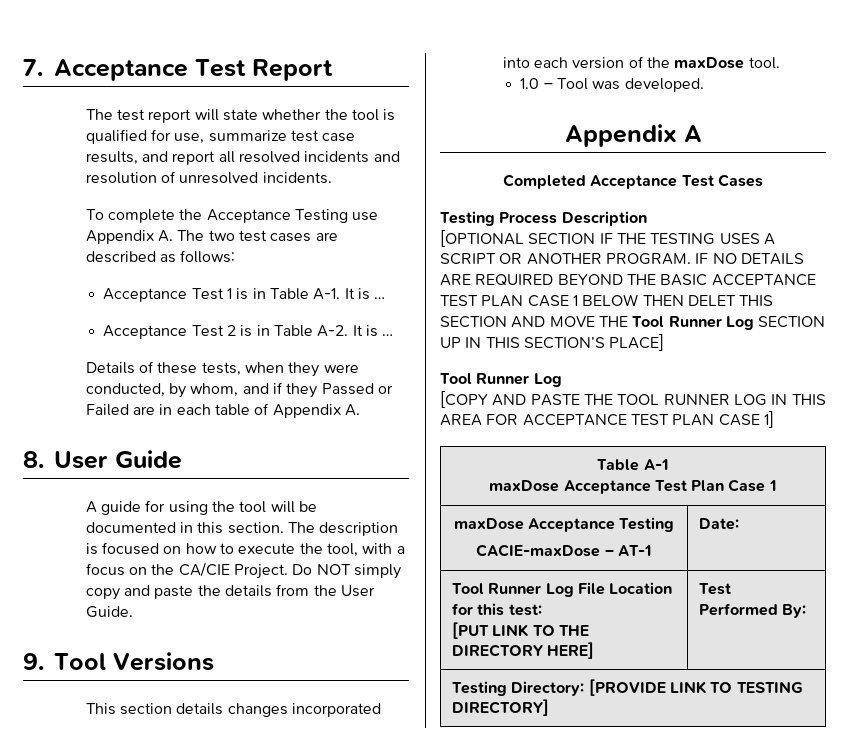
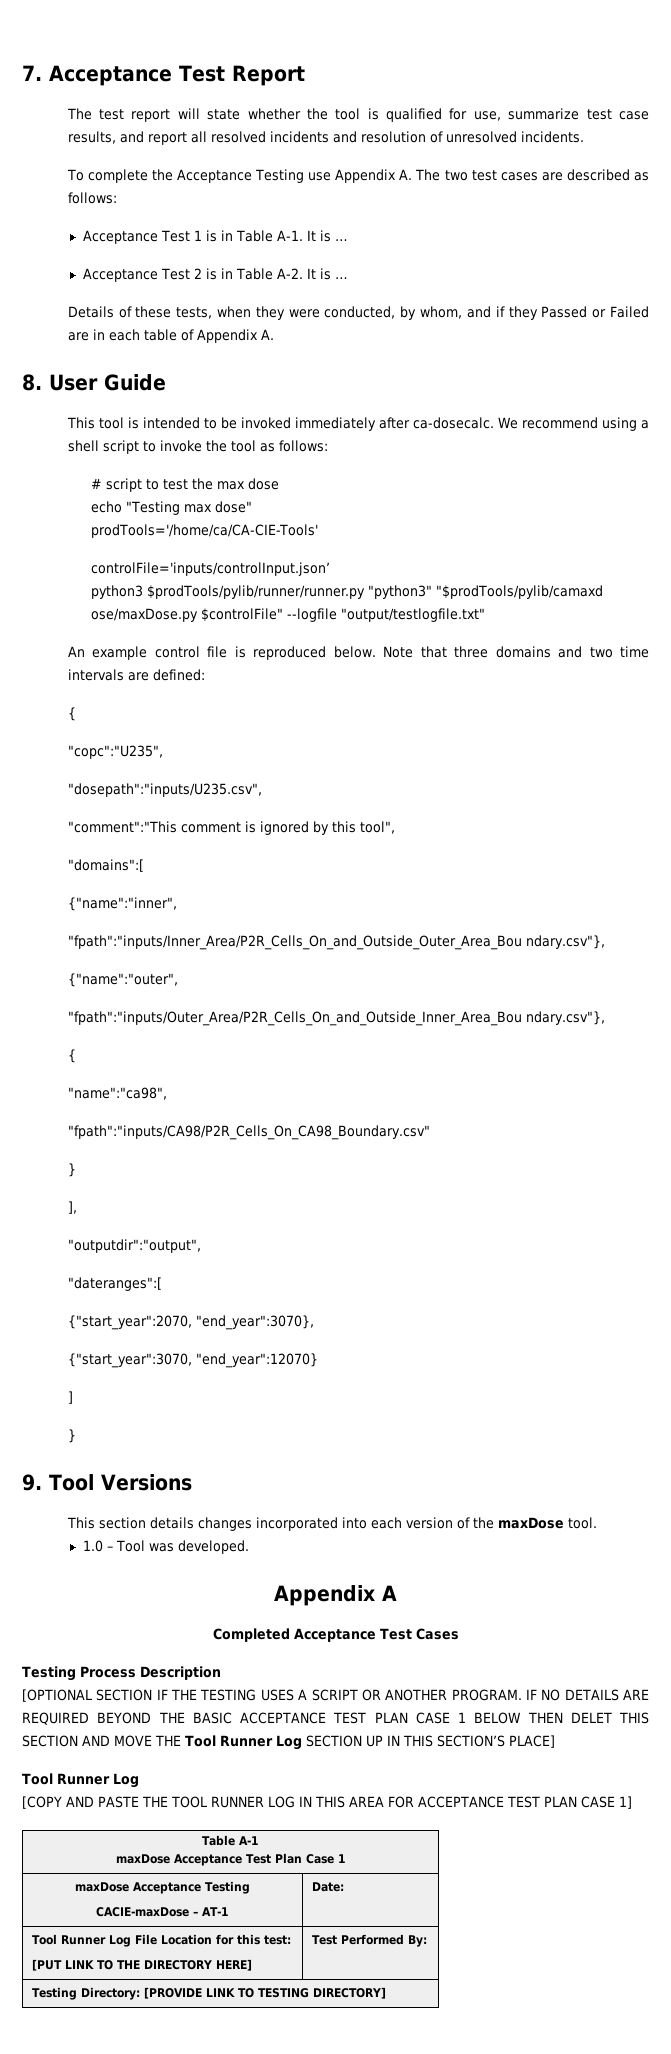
- A guide for using the tool will be documented in this section. The description is focused on how to execute the tool, with a focus on the CA/CIE Project. Do NOT simply copy and paste the details from the User Guide.
+ This tool is intended to be invoked immediately after ca-dosecalc. We recommend using a shell script to invoke the tool as follows:
+ # script to test the max dose
+ echo "Testing max dose"
+ prodTools='/home/ca/CA-CIE-Tools'
+ controlFile='inputs/controlInput.json’
+ python3 $prodTools/pylib/runner/runner.py "python3" "$prodTools/pylib/camaxd ose/maxDose.py $controlFile" --logfile "output/testlogfile.txt"
+ An example control file is reproduced below. Note that three domains and two time intervals are defined:
+ {
+ "copc":"U235",
+ "dosepath":"inputs/U235.csv",
+ "comment":"This comment is ignored by this tool",
+ "domains":[
+ {"name":"inner",
+ "fpath":"inputs/Inner_Area/P2R_Cells_On_and_Outside_Outer_Area_Bou ndary.csv"},
+ {"name":"outer",
+ "fpath":"inputs/Outer_Area/P2R_Cells_On_and_Outside_Inner_Area_Bou ndary.csv"},
+ {
+ "name":"ca98",
+ "fpath":"inputs/CA98/P2R_Cells_On_CA98_Boundary.csv"
+ }
+ ],
+ "outputdir":"output",
+ "dateranges":[
+ {"start_year":2070, "end_year":3070},
+ {"start_year":3070, "end_year":12070}
+ ]
+ }

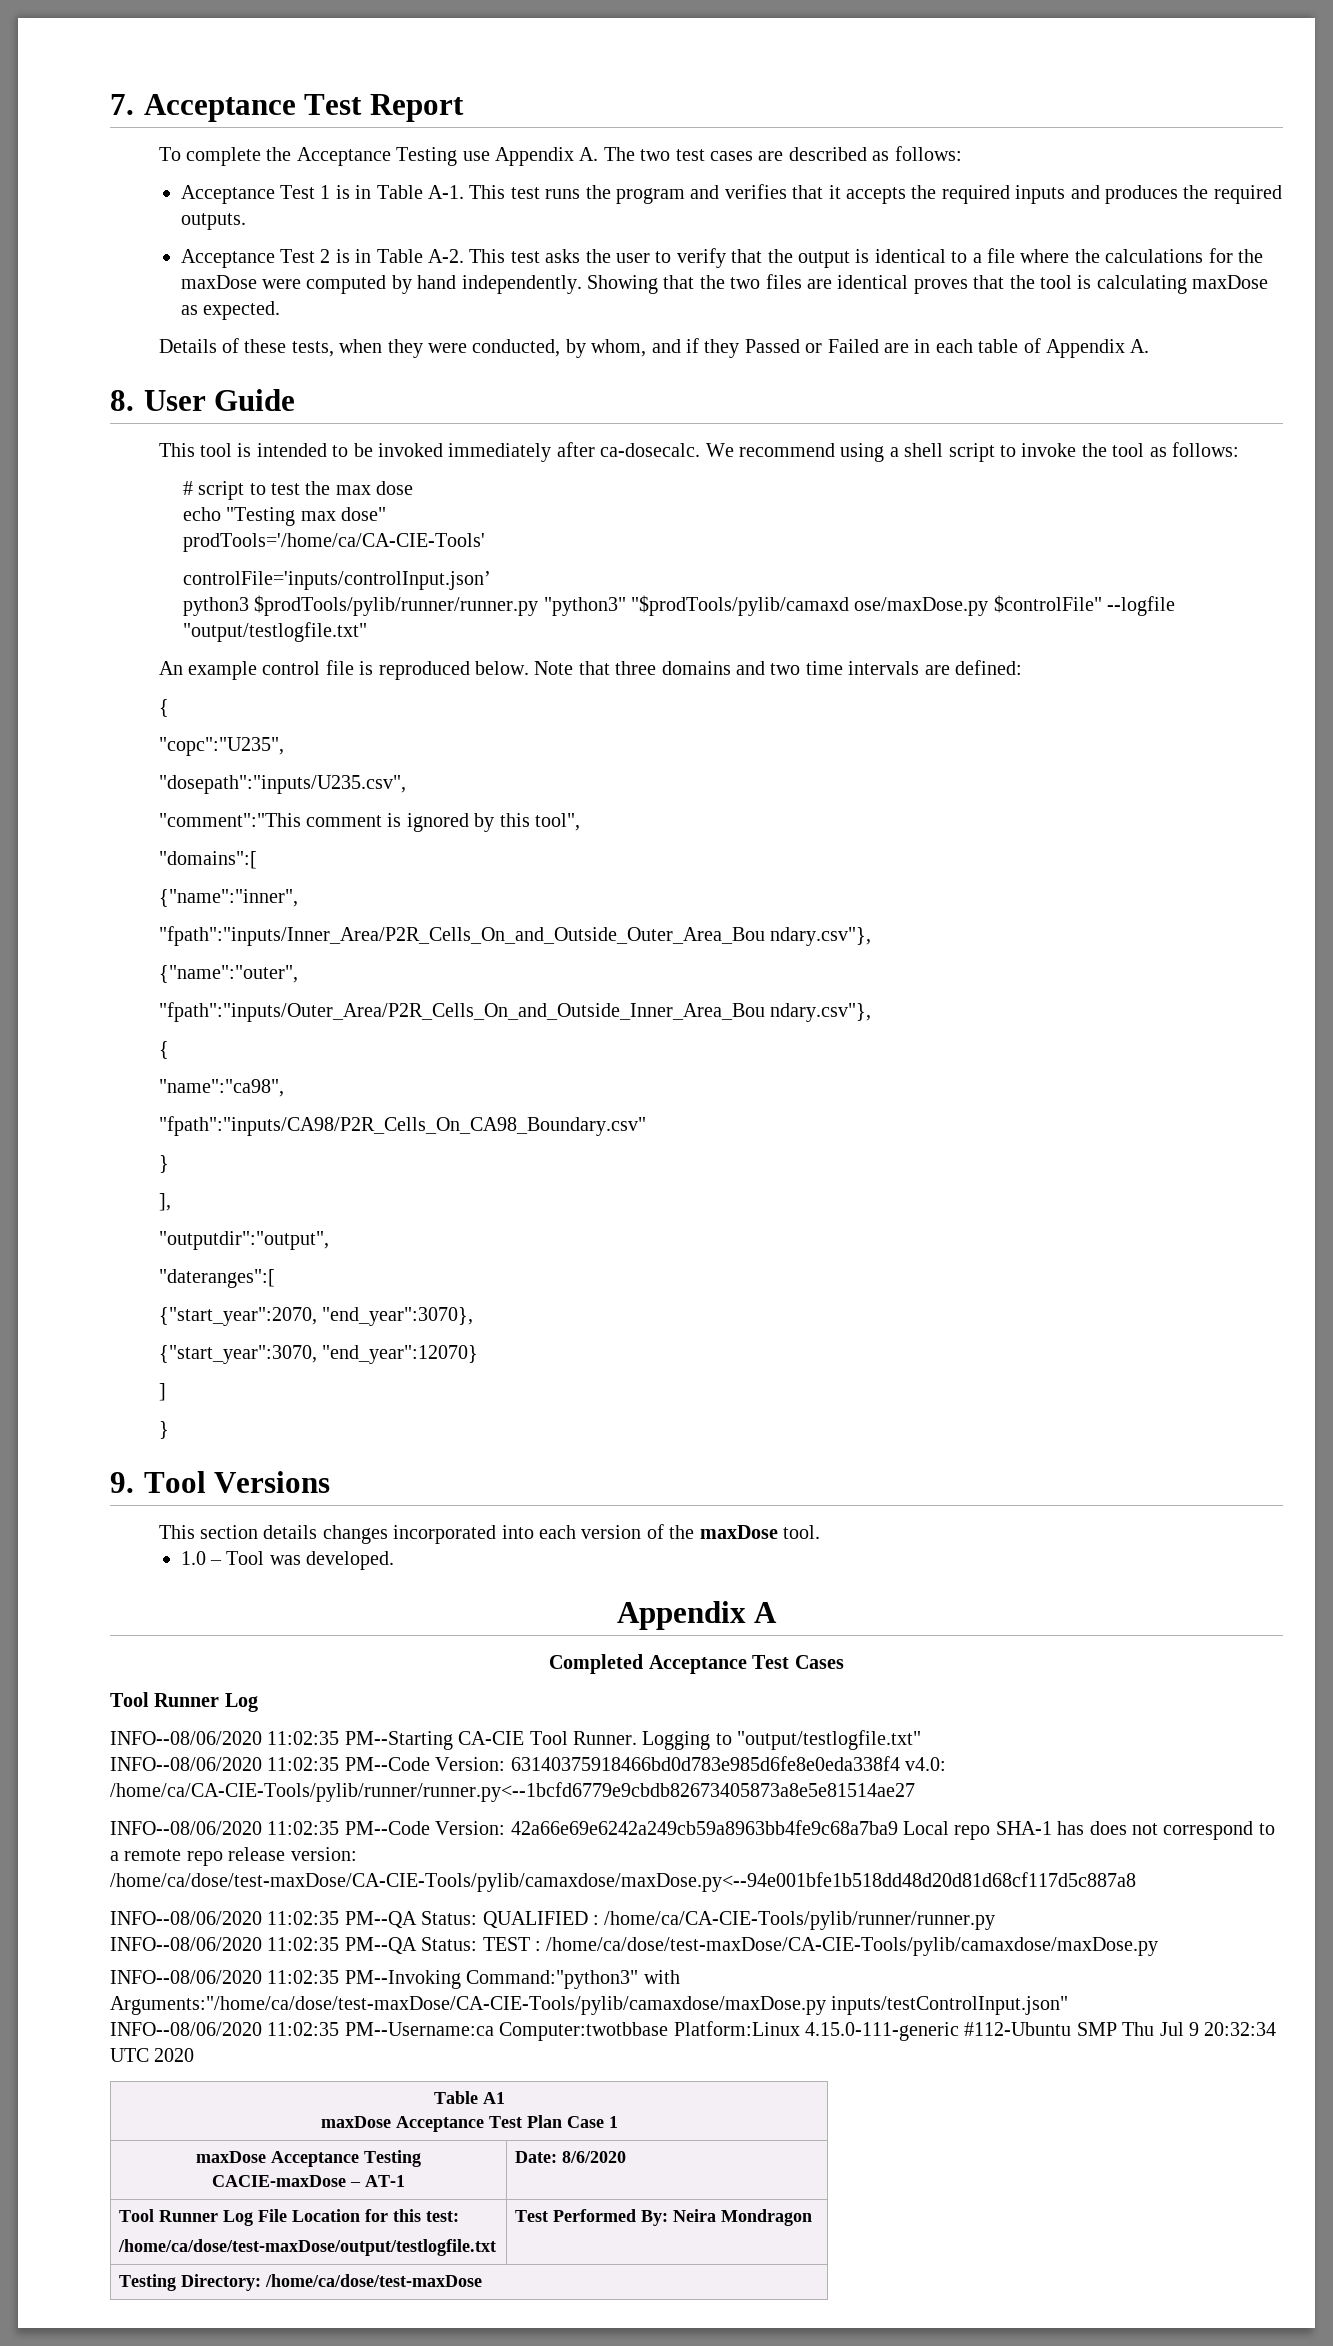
- The test report will state whether the tool is qualified for use, summarize test case results, and report all resolved incidents and resolution of unresolved incidents.
- Acceptance Test 1 is in Table A-1. It is …
+ Acceptance Test 1 is in Table A-1. This test runs the program and verifies that it accepts the required inputs and produces the required outputs.
- Acceptance Test 2 is in Table A-2. It is …
+ Acceptance Test 2 is in Table A-2. This test asks the user to verify that the output is identical to a file where the calculations for the maxDose were computed by hand independently. Showing that the two files are identical proves that the tool is calculating maxDose as expected.
  Completed Acceptance Test Cases
- Testing Process Description
- [OPTIONAL SECTION IF THE TESTING USES A SCRIPT OR ANOTHER PROGRAM. IF NO DETAILS ARE REQUIRED BEYOND THE BASIC ACCEPTANCE TEST PLAN CASE 1 BELOW THEN DELET THIS SECTION AND MOVE THE Tool Runner Log SECTION UP IN THIS SECTION’S PLACE]
  Tool Runner Log
- [COPY AND PASTE THE TOOL RUNNER LOG IN THIS AREA FOR ACCEPTANCE TEST PLAN CASE 1]
- Table A-1
+ INFO--08/06/2020 11:02:35 PM--Starting CA-CIE Tool Runner. Logging to "output/testlogfile.txt"
+ INFO--08/06/2020 11:02:35 PM--Code Version: 63140375918466bd0d783e985d6fe8e0eda338f4 v4.0: /home/ca/CA-CIE-Tools/pylib/runner/runner.py<--1bcfd6779e9cbdb82673405873a8e5e81514ae27
+ INFO--08/06/2020 11:02:35 PM--Code Version: 42a66e69e6242a249cb59a8963bb4fe9c68a7ba9 Local repo SHA-1 has does not correspond to a remote repo release version: /home/ca/dose/test-maxDose/CA-CIE-Tools/pylib/camaxdose/maxDose.py<--94e001bfe1b518dd48d20d81d68cf117d5c887a8
+ INFO--08/06/2020 11:02:35 PM--QA Status: QUALIFIED : /home/ca/CA-CIE-Tools/pylib/runner/runner.py
+ INFO--08/06/2020 11:02:35 PM--QA Status: TEST : /home/ca/dose/test-maxDose/CA-CIE-Tools/pylib/camaxdose/maxDose.py
+ INFO--08/06/2020 11:02:35 PM--Invoking Command:"python3" with Arguments:"/home/ca/dose/test-maxDose/CA-CIE-Tools/pylib/camaxdose/maxDose.py inputs/testControlInput.json"
+ INFO--08/06/2020 11:02:35 PM--Username:ca Computer:twotbbase Platform:Linux 4.15.0-111-generic #112-Ubuntu SMP Thu Jul 9 20:32:34 UTC 2020
+ Table A1
  maxDose Acceptance Testing
- CACIE-maxDose – AT-1 | Date:
+ CACIE-maxDose – AT-1 | Date: 8/6/2020
  Tool Runner Log File Location for this test:
- [PUT LINK TO THE DIRECTORY HERE] | Test Performed By:
+ /home/ca/dose/test-maxDose/output/testlogfile.txt | Test Performed By: Neira Mondragon
- Testing Directory: [PROVIDE LINK TO TESTING DIRECTORY]
+ Testing Directory: /home/ca/dose/test-maxDose

